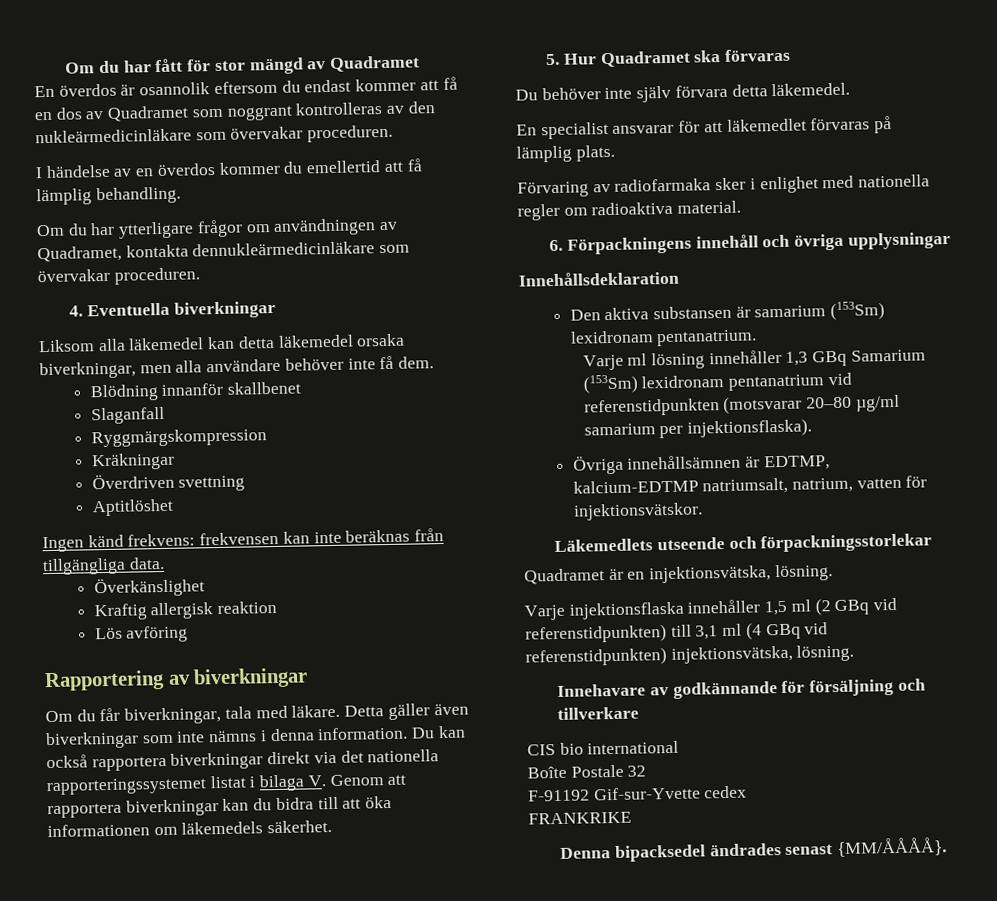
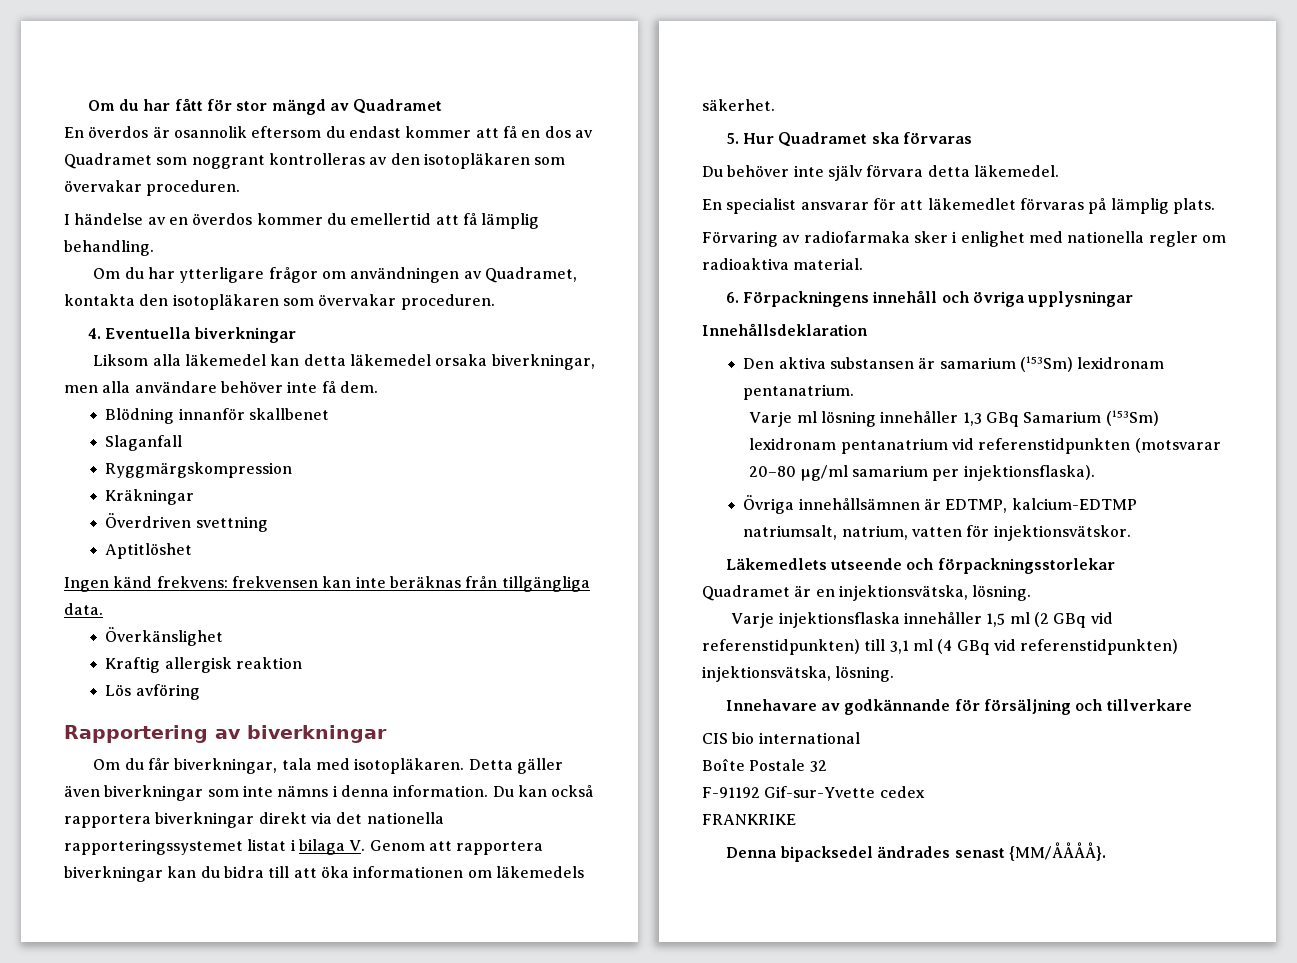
- En överdos är osannolik eftersom du endast kommer att få en dos av Quadramet som noggrant kontrolleras av den nukleärmedicinläkare som övervakar proceduren.
+ En överdos är osannolik eftersom du endast kommer att få en dos av Quadramet som noggrant kontrolleras av den isotopläkaren som övervakar proceduren.
- Om du har ytterligare frågor om användningen av Quadramet, kontakta dennukleärmedicinläkare som övervakar proceduren.
+ Om du har ytterligare frågor om användningen av Quadramet, kontakta den isotopläkaren som övervakar proceduren.
- Om du får biverkningar, tala med läkare.
+ Om du får biverkningar, tala med isotopläkaren.

